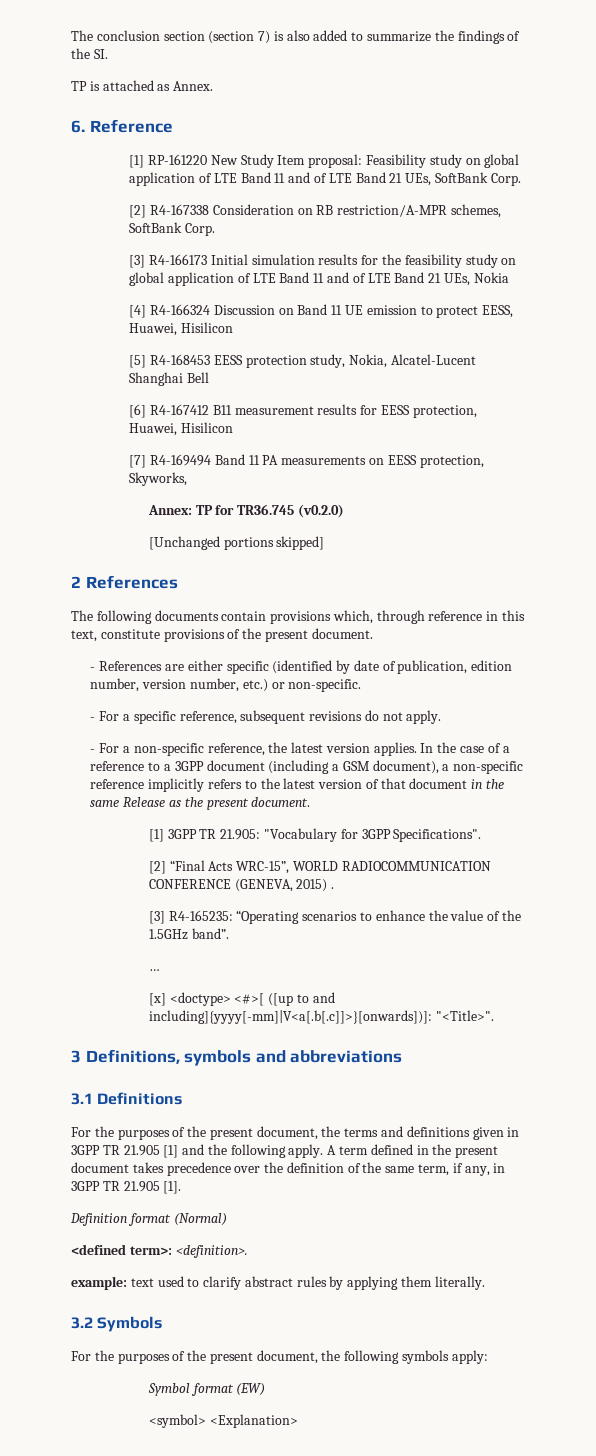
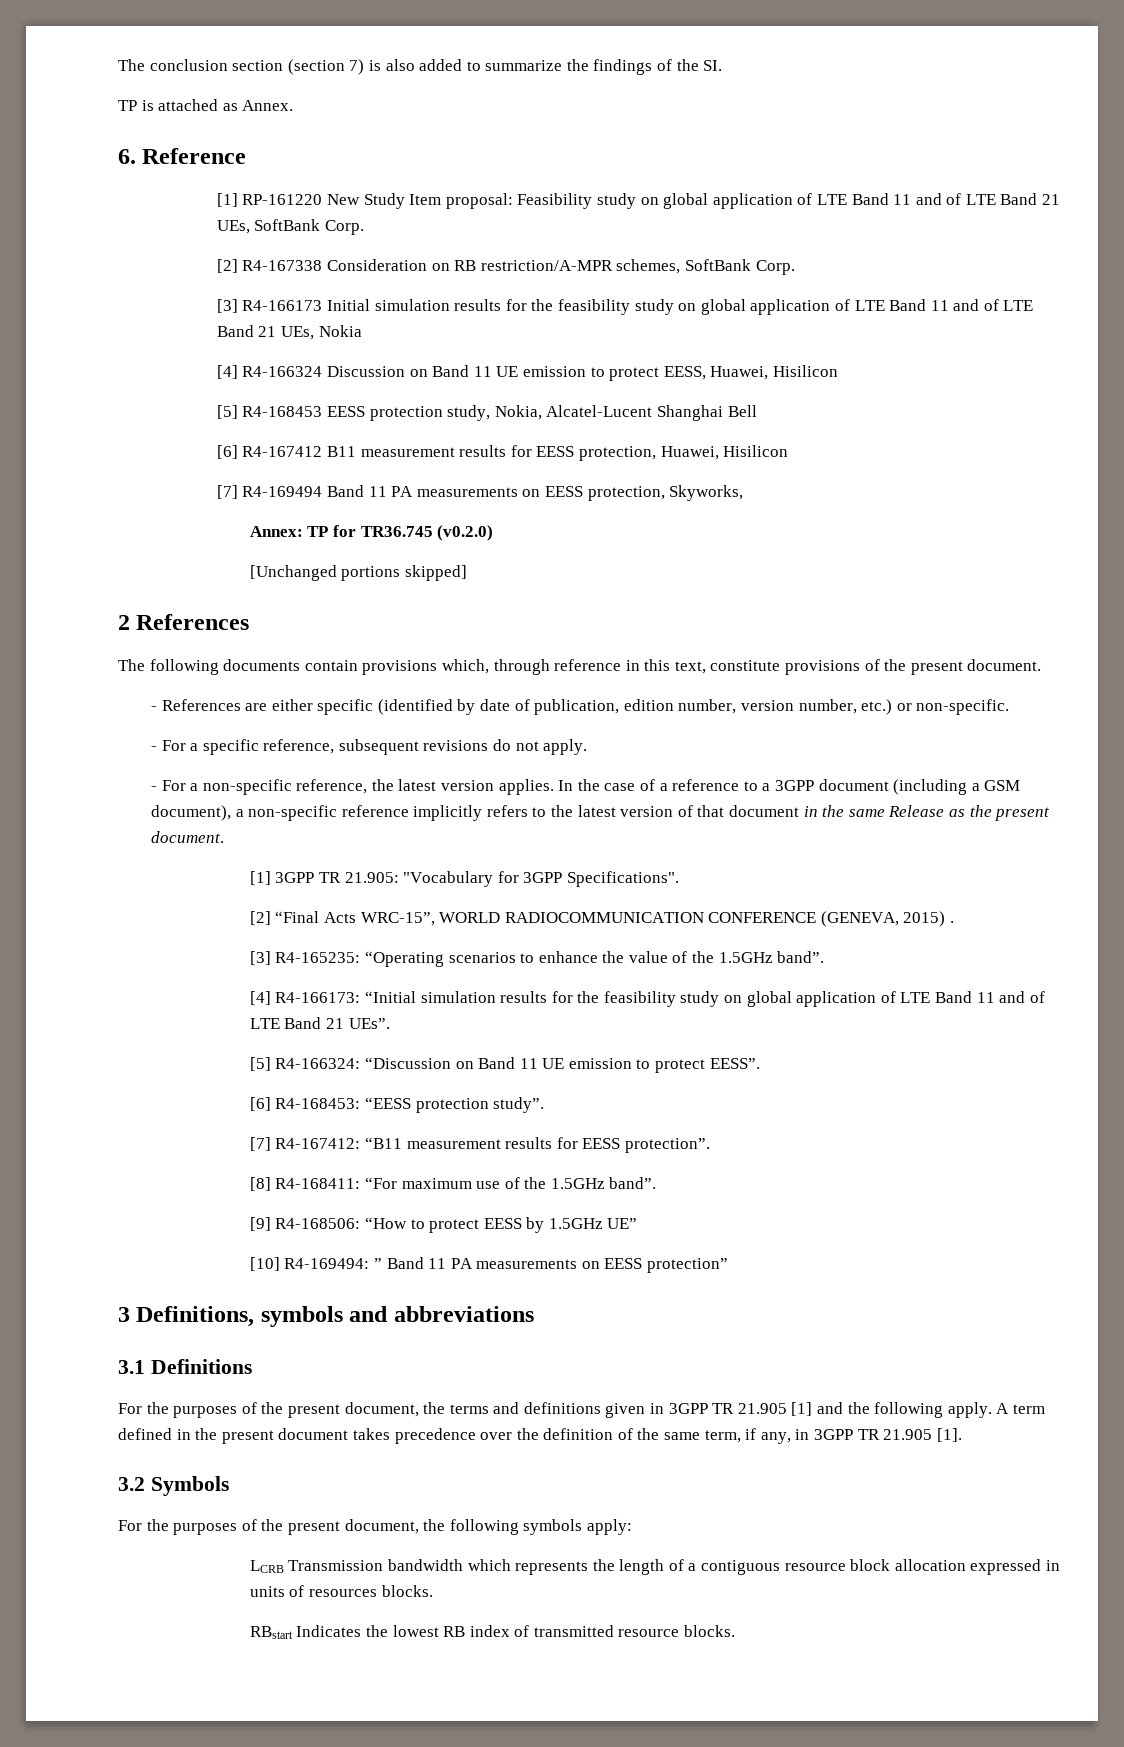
- …
- [x] <doctype> <#>[ ([up to and including]{yyyy[-mm]|V<a[.b[.c]]>}[onwards])]: "<Title>".
+ [4] R4-166173: “Initial simulation results for the feasibility study on global application of LTE Band 11 and of LTE Band 21 UEs”.
+ [5] R4-166324: “Discussion on Band 11 UE emission to protect EESS”.
+ [6] R4-168453: “EESS protection study”.
+ [7] R4-167412: “B11 measurement results for EESS protection”.
+ [8] R4-168411: “For maximum use of the 1.5GHz band”.
+ [9] R4-168506: “How to protect EESS by 1.5GHz UE”
+ [10] R4-169494: ” Band 11 PA measurements on EESS protection”
- Definition format (Normal)
- <defined term>: <definition>.
- example: text used to clarify abstract rules by applying them literally.
- Symbol format (EW)
- <symbol> <Explanation>
+ LCRB Transmission bandwidth which represents the length of a contiguous resource block allocation expressed in units of resources blocks.
+ RBstart Indicates the lowest RB index of transmitted resource blocks.

